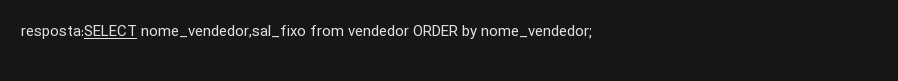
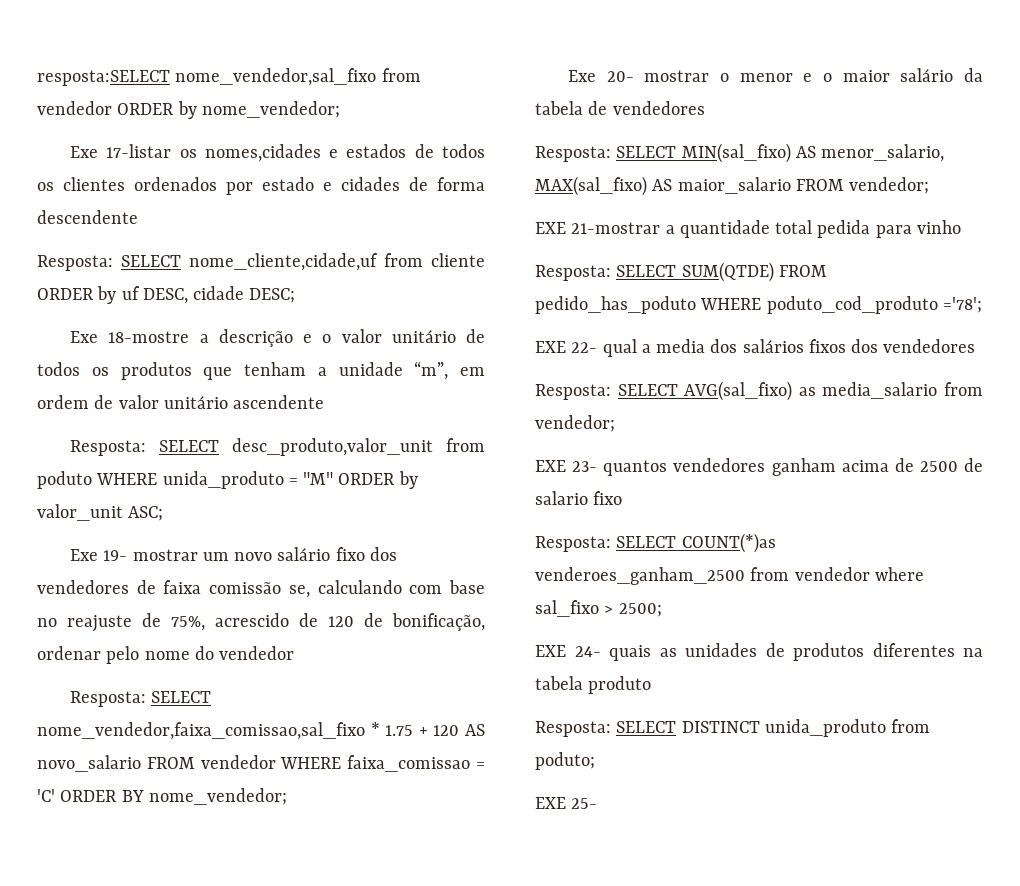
+ Exe 17-listar os nomes,cidades e estados de todos os clientes ordenados por estado e cidades de forma descendente
+ Resposta: SELECT nome_cliente,cidade,uf from cliente ORDER by uf DESC, cidade DESC;
+ Exe 18-mostre a descrição e o valor unitário de todos os produtos que tenham a unidade “m”, em ordem de valor unitário ascendente
+ Resposta: SELECT desc_produto,valor_unit from poduto WHERE unida_produto = "M" ORDER by valor_unit ASC;
+ Exe 19- mostrar um novo salário fixo dos vendedores de faixa comissão se, calculando com base no reajuste de 75%, acrescido de 120 de bonificação, ordenar pelo nome do vendedor
+ Resposta: SELECT nome_vendedor,faixa_comissao,sal_fixo * 1.75 + 120 AS novo_salario FROM vendedor WHERE faixa_comissao = 'C' ORDER BY nome_vendedor;
+ Exe 20- mostrar o menor e o maior salário da tabela de vendedores
+ Resposta: SELECT MIN(sal_fixo) AS menor_salario, MAX(sal_fixo) AS maior_salario FROM vendedor;
+ EXE 21-mostrar a quantidade total pedida para vinho
+ Resposta: SELECT SUM(QTDE) FROM pedido_has_poduto WHERE poduto_cod_produto ='78';
+ EXE 22- qual a media dos salários fixos dos vendedores
+ Resposta: SELECT AVG(sal_fixo) as media_salario from vendedor;
+ EXE 23- quantos vendedores ganham acima de 2500 de salario fixo
+ Resposta: SELECT COUNT(*)as venderoes_ganham_2500 from vendedor where sal_fixo > 2500;
+ EXE 24- quais as unidades de produtos diferentes na tabela produto
+ Resposta: SELECT DISTINCT unida_produto from poduto;
+ EXE 25-

